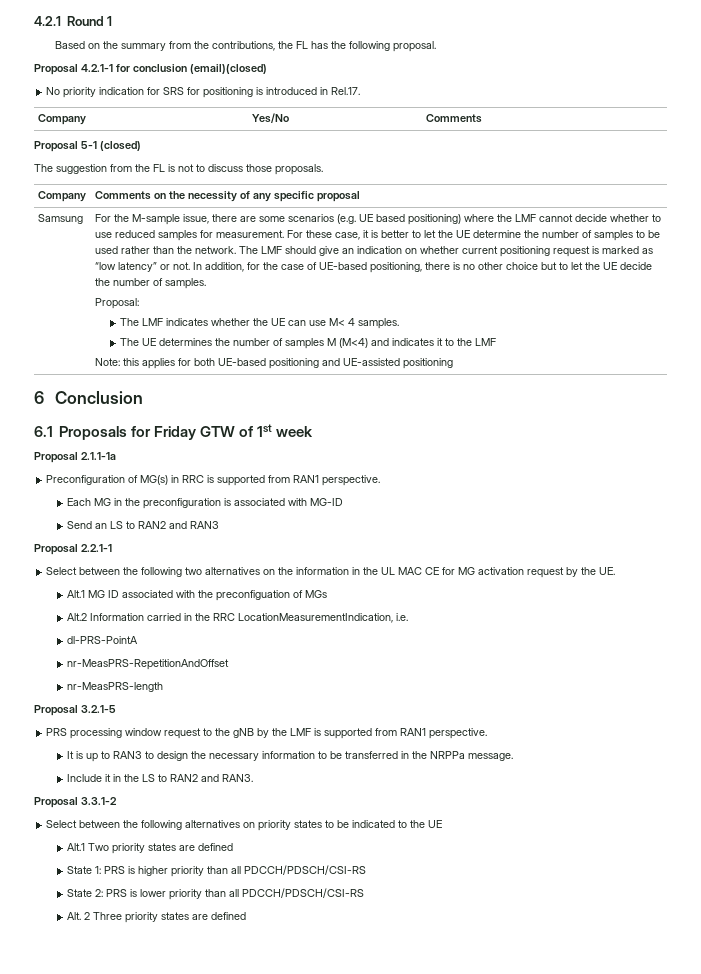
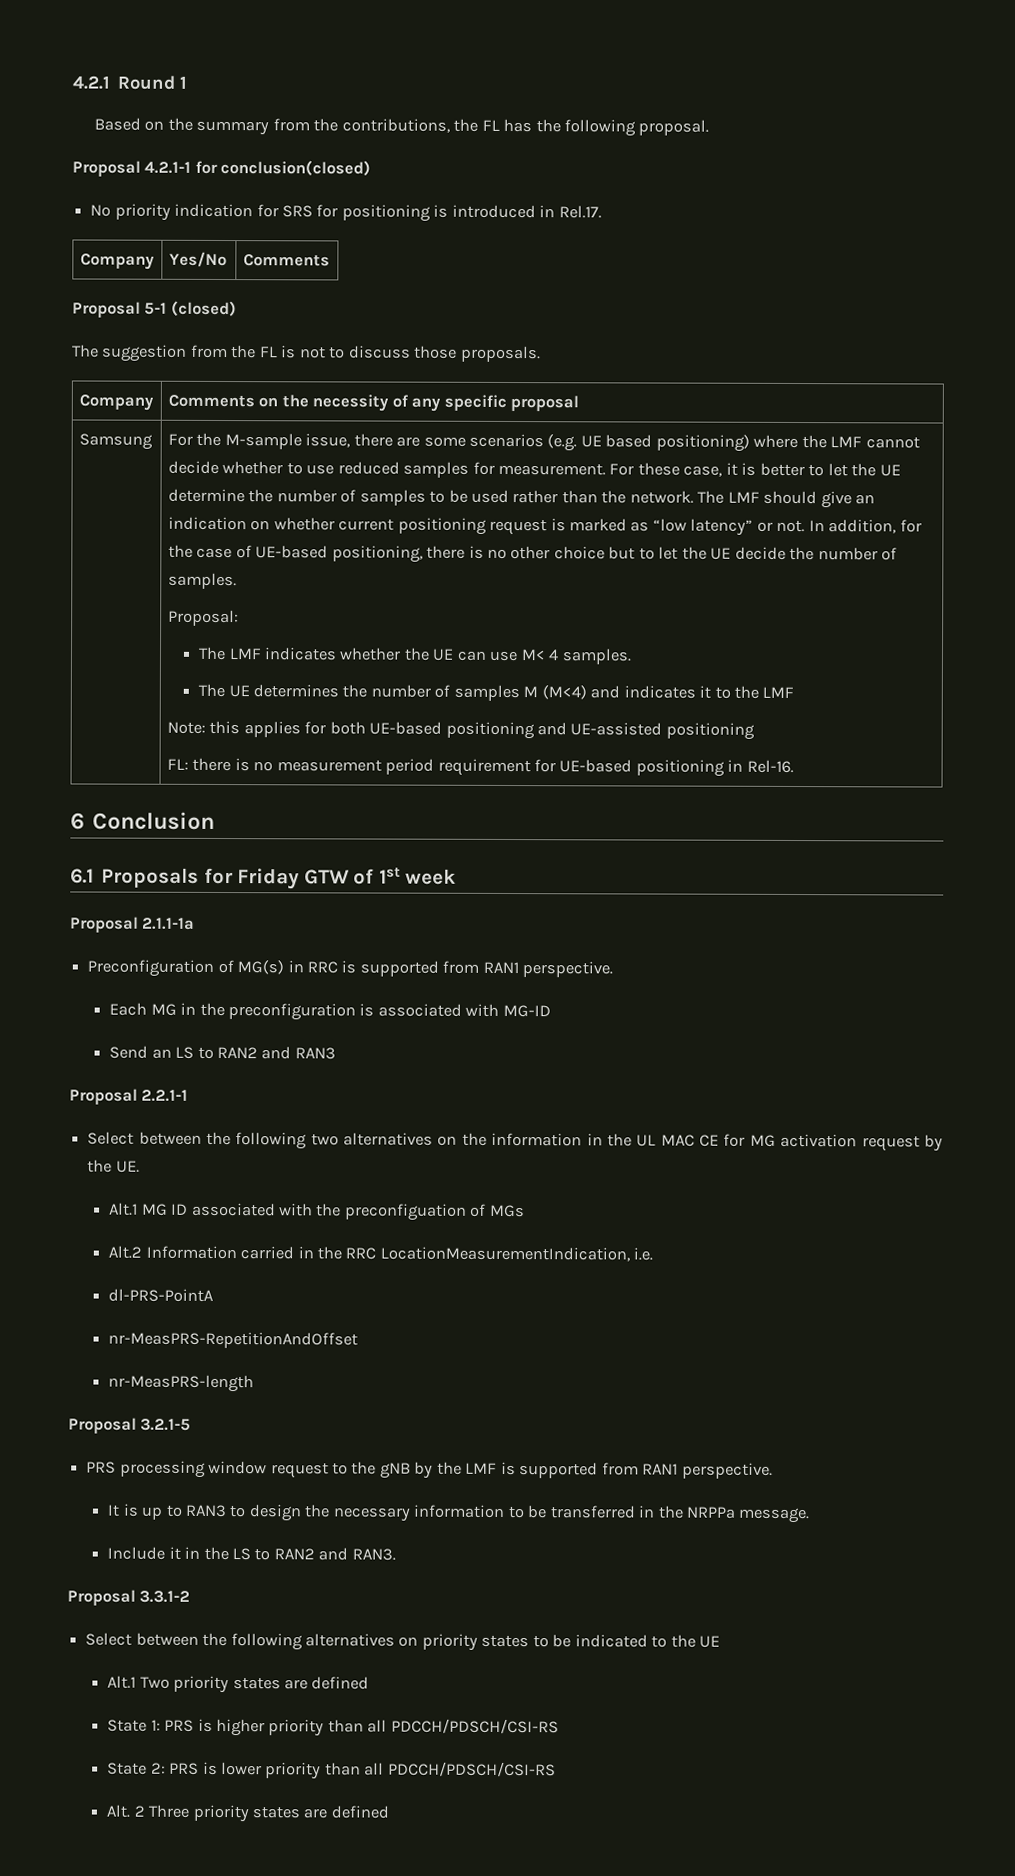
- Proposal 4.2.1-1 for conclusion (email)(closed)
+ Proposal 4.2.1-1 for conclusion(closed)
+ FL: there is no measurement period requirement for UE-based positioning in Rel-16.

